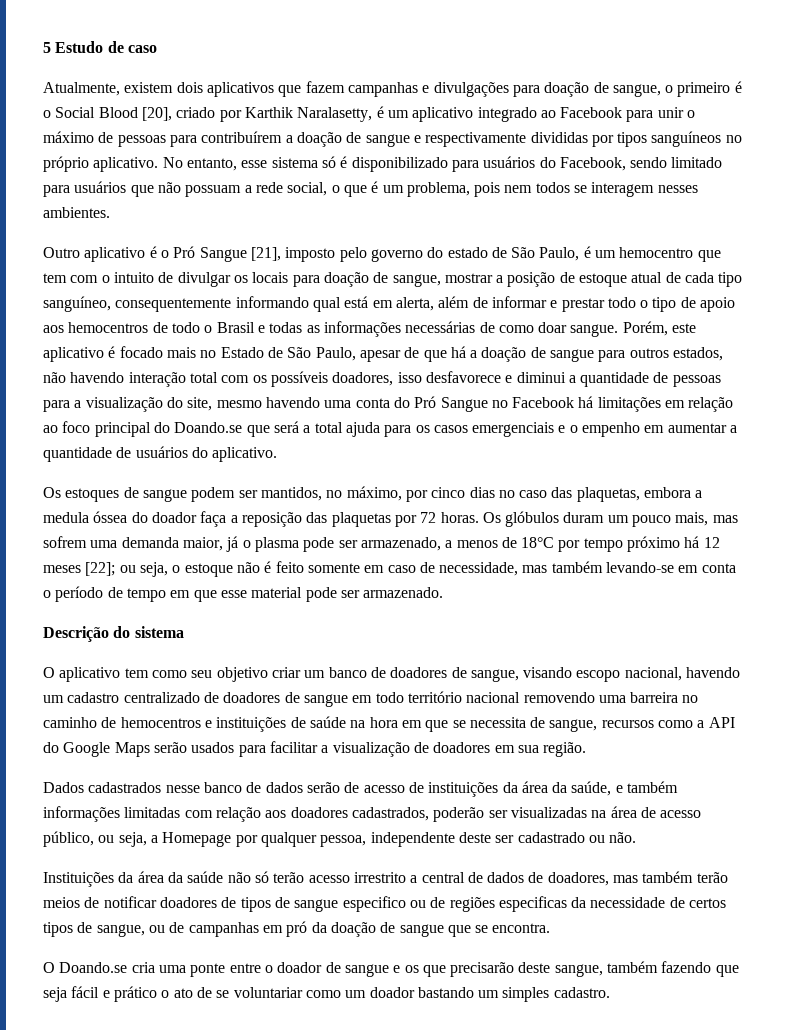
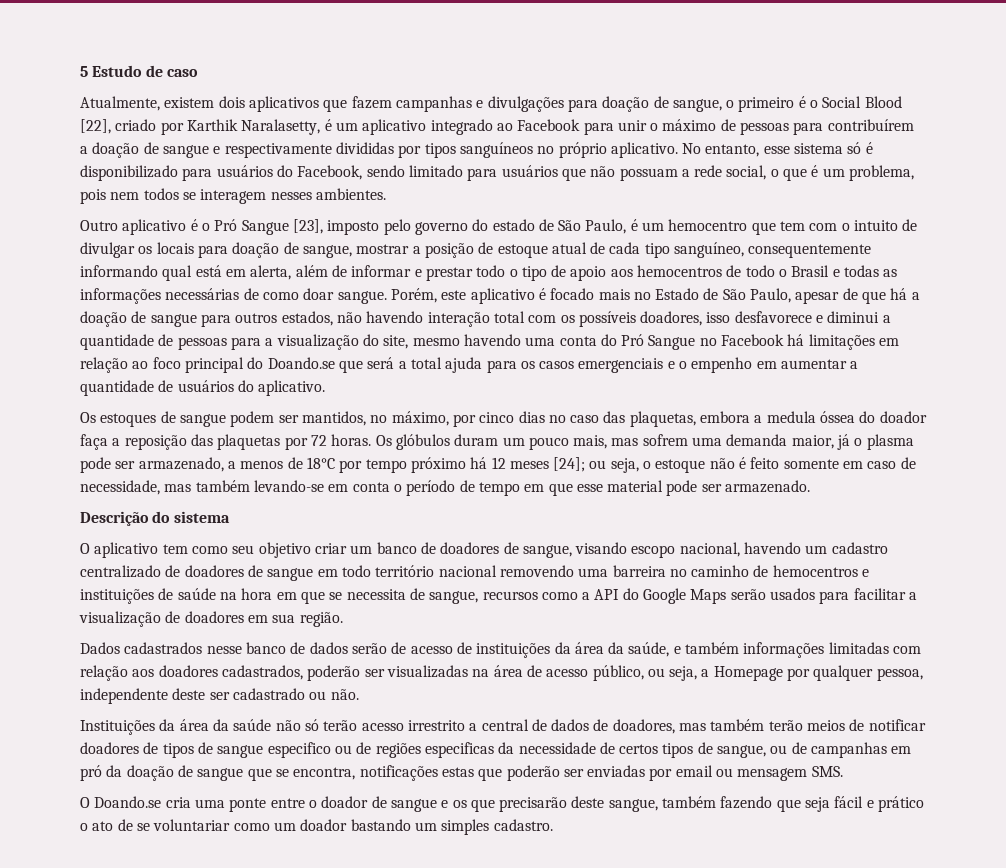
- Atualmente, existem dois aplicativos que fazem campanhas e divulgações para doação de sangue, o primeiro é o Social Blood [20], criado por Karthik Naralasetty, é um aplicativo integrado ao Facebook para unir o máximo de pessoas para contribuírem a doação de sangue e respectivamente divididas por tipos sanguíneos no próprio aplicativo.
+ Atualmente, existem dois aplicativos que fazem campanhas e divulgações para doação de sangue, o primeiro é o Social Blood [22], criado por Karthik Naralasetty, é um aplicativo integrado ao Facebook para unir o máximo de pessoas para contribuírem a doação de sangue e respectivamente divididas por tipos sanguíneos no próprio aplicativo.
- Outro aplicativo é o Pró Sangue [21], imposto pelo governo do estado de São Paulo, é um hemocentro que tem com o intuito de divulgar os locais para doação de sangue, mostrar a posição de estoque atual de cada tipo sanguíneo, consequentemente informando qual está em alerta, além de informar e prestar todo o tipo de apoio aos hemocentros de todo o Brasil e todas as informações necessárias de como doar sangue.
+ Outro aplicativo é o Pró Sangue [23], imposto pelo governo do estado de São Paulo, é um hemocentro que tem com o intuito de divulgar os locais para doação de sangue, mostrar a posição de estoque atual de cada tipo sanguíneo, consequentemente informando qual está em alerta, além de informar e prestar todo o tipo de apoio aos hemocentros de todo o Brasil e todas as informações necessárias de como doar sangue.
- Os glóbulos duram um pouco mais, mas sofrem uma demanda maior, já o plasma pode ser armazenado, a menos de 18°C por tempo próximo há 12 meses [22]; ou seja, o estoque não é feito somente em caso de necessidade, mas também levando-se em conta o período de tempo em que esse material pode ser armazenado.
+ Os glóbulos duram um pouco mais, mas sofrem uma demanda maior, já o plasma pode ser armazenado, a menos de 18°C por tempo próximo há 12 meses [24]; ou seja, o estoque não é feito somente em caso de necessidade, mas também levando-se em conta o período de tempo em que esse material pode ser armazenado.
- Instituições da área da saúde não só terão acesso irrestrito a central de dados de doadores, mas também terão meios de notificar doadores de tipos de sangue especifico ou de regiões especificas da necessidade de certos tipos de sangue, ou de campanhas em pró da doação de sangue que se encontra.
+ Instituições da área da saúde não só terão acesso irrestrito a central de dados de doadores, mas também terão meios de notificar doadores de tipos de sangue especifico ou de regiões especificas da necessidade de certos tipos de sangue, ou de campanhas em pró da doação de sangue que se encontra, notificações estas que poderão ser enviadas por email ou mensagem SMS.

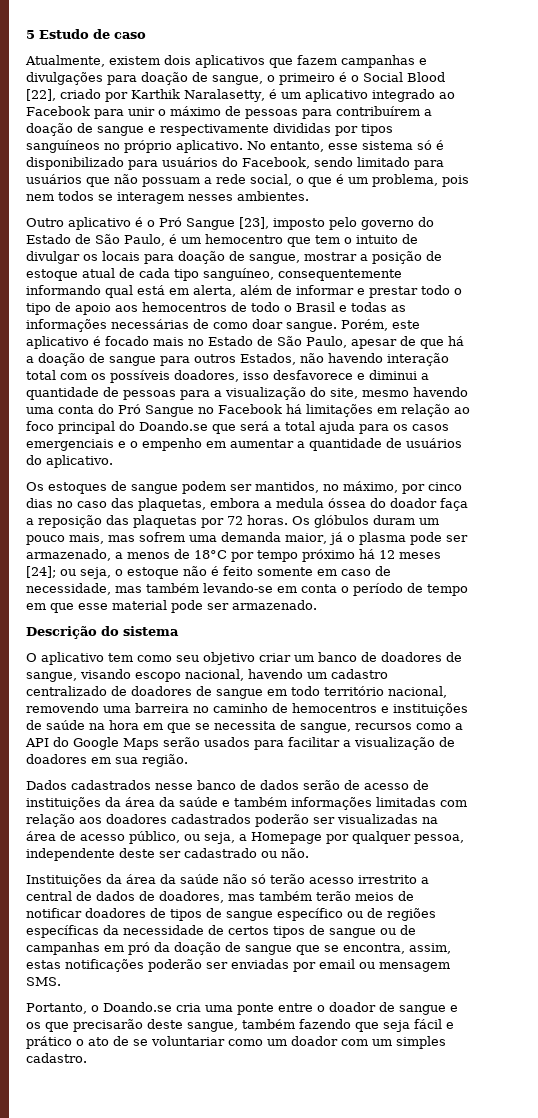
- Outro aplicativo é o Pró Sangue [23], imposto pelo governo do estado de São Paulo, é um hemocentro que tem com o intuito de divulgar os locais para doação de sangue, mostrar a posição de estoque atual de cada tipo sanguíneo, consequentemente informando qual está em alerta, além de informar e prestar todo o tipo de apoio aos hemocentros de todo o Brasil e todas as informações necessárias de como doar sangue.
+ Outro aplicativo é o Pró Sangue [23], imposto pelo governo do Estado de São Paulo, é um hemocentro que tem o intuito de divulgar os locais para doação de sangue, mostrar a posição de estoque atual de cada tipo sanguíneo, consequentemente informando qual está em alerta, além de informar e prestar todo o tipo de apoio aos hemocentros de todo o Brasil e todas as informações necessárias de como doar sangue.
- Porém, este aplicativo é focado mais no Estado de São Paulo, apesar de que há a doação de sangue para outros estados, não havendo interação total com os possíveis doadores, isso desfavorece e diminui a quantidade de pessoas para a visualização do site, mesmo havendo uma conta do Pró Sangue no Facebook há limitações em relação ao foco principal do Doando.se que será a total ajuda para os casos emergenciais e o empenho em aumentar a quantidade de usuários do aplicativo.
+ Porém, este aplicativo é focado mais no Estado de São Paulo, apesar de que há a doação de sangue para outros Estados, não havendo interação total com os possíveis doadores, isso desfavorece e diminui a quantidade de pessoas para a visualização do site, mesmo havendo uma conta do Pró Sangue no Facebook há limitações em relação ao foco principal do Doando.se que será a total ajuda para os casos emergenciais e o empenho em aumentar a quantidade de usuários do aplicativo.
- O aplicativo tem como seu objetivo criar um banco de doadores de sangue, visando escopo nacional, havendo um cadastro centralizado de doadores de sangue em todo território nacional removendo uma barreira no caminho de hemocentros e instituições de saúde na hora em que se necessita de sangue, recursos como a API do Google Maps serão usados para facilitar a visualização de doadores em sua região.
+ O aplicativo tem como seu objetivo criar um banco de doadores de sangue, visando escopo nacional, havendo um cadastro centralizado de doadores de sangue em todo território nacional, removendo uma barreira no caminho de hemocentros e instituições de saúde na hora em que se necessita de sangue, recursos como a API do Google Maps serão usados para facilitar a visualização de doadores em sua região.
- Dados cadastrados nesse banco de dados serão de acesso de instituições da área da saúde, e também informações limitadas com relação aos doadores cadastrados, poderão ser visualizadas na área de acesso público, ou seja, a Homepage por qualquer pessoa, independente deste ser cadastrado ou não.
+ Dados cadastrados nesse banco de dados serão de acesso de instituições da área da saúde e também informações limitadas com relação aos doadores cadastrados poderão ser visualizadas na área de acesso público, ou seja, a Homepage por qualquer pessoa, independente deste ser cadastrado ou não.
- Instituições da área da saúde não só terão acesso irrestrito a central de dados de doadores, mas também terão meios de notificar doadores de tipos de sangue especifico ou de regiões especificas da necessidade de certos tipos de sangue, ou de campanhas em pró da doação de sangue que se encontra, notificações estas que poderão ser enviadas por email ou mensagem SMS.
+ Instituições da área da saúde não só terão acesso irrestrito a central de dados de doadores, mas também terão meios de notificar doadores de tipos de sangue específico ou de regiões específicas da necessidade de certos tipos de sangue ou de campanhas em pró da doação de sangue que se encontra, assim, estas notificações poderão ser enviadas por email ou mensagem SMS.
- O Doando.se cria uma ponte entre o doador de sangue e os que precisarão deste sangue, também fazendo que seja fácil e prático o ato de se voluntariar como um doador bastando um simples cadastro.
+ Portanto, o Doando.se cria uma ponte entre o doador de sangue e os que precisarão deste sangue, também fazendo que seja fácil e prático o ato de se voluntariar como um doador com um simples cadastro.

